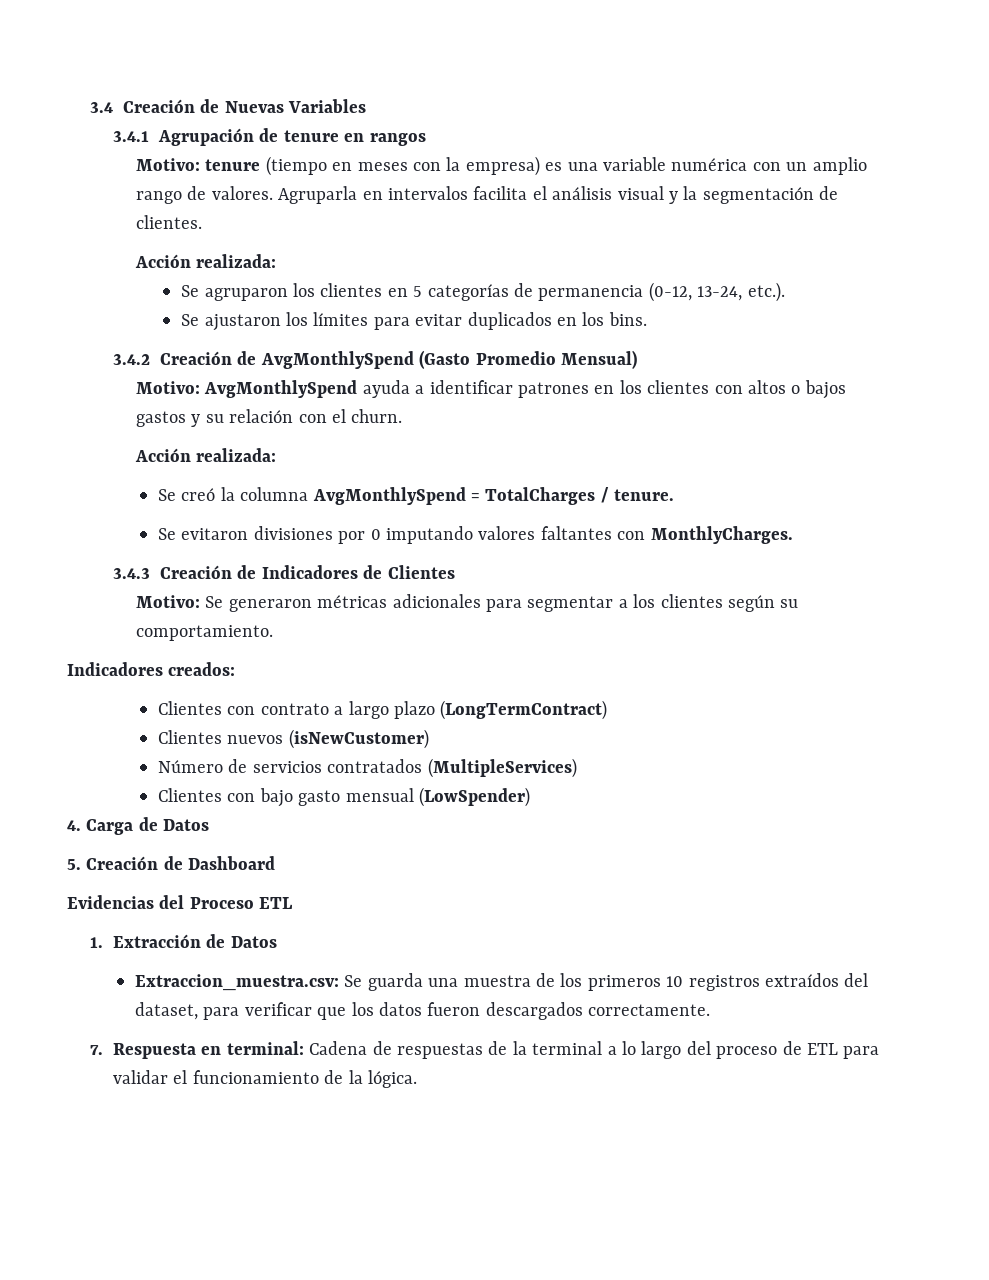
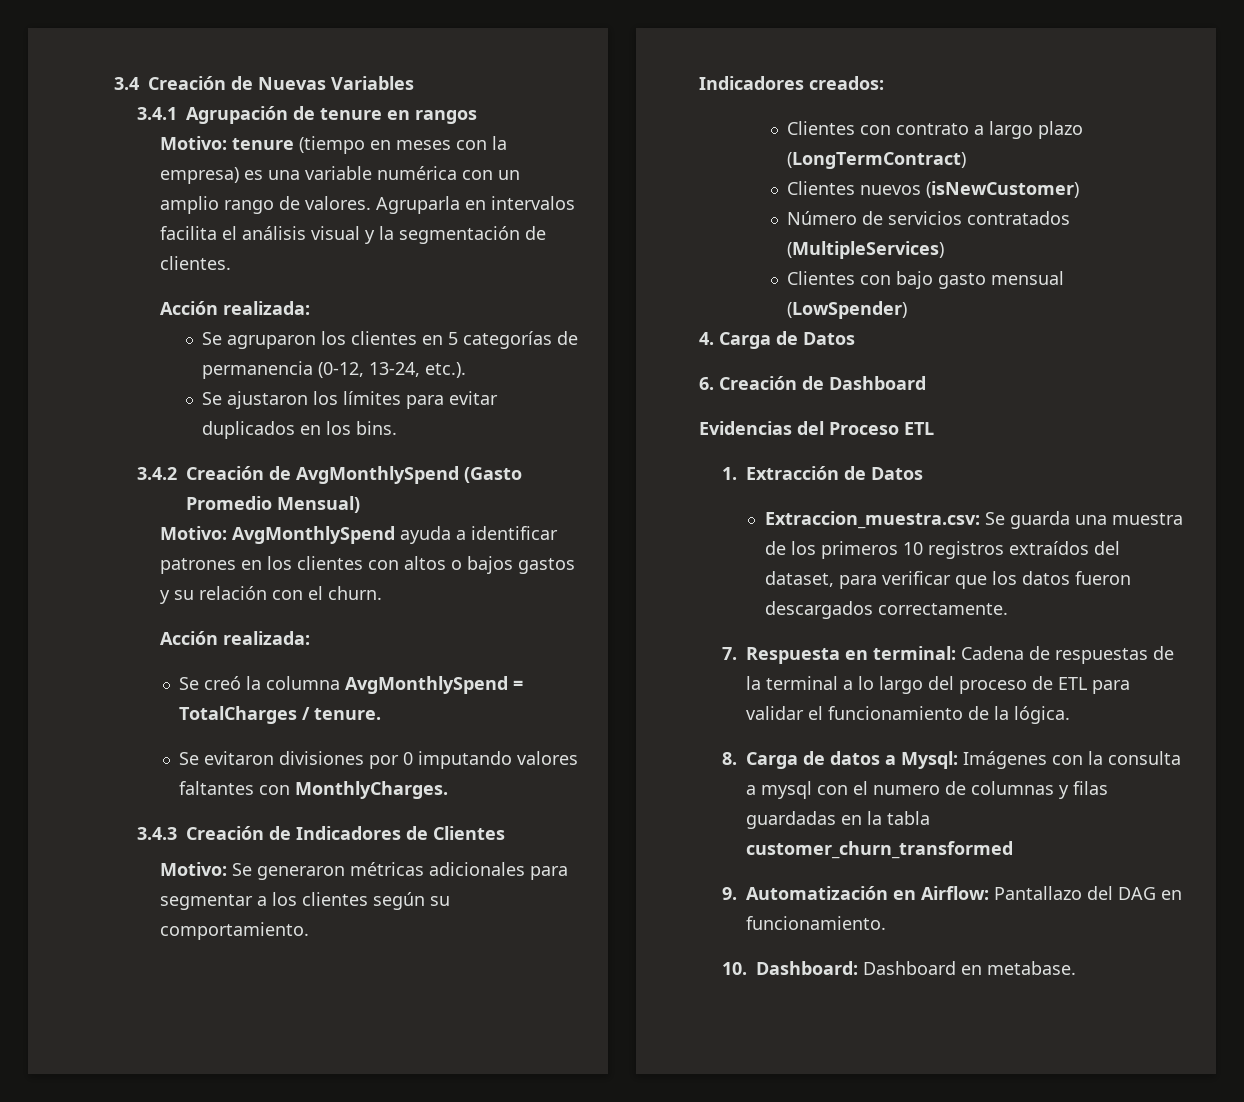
- 5. Creación de Dashboard
+ 6. Creación de Dashboard
+ 8. Carga de datos a Mysql: Imágenes con la consulta a mysql con el numero de columnas y filas guardadas en la tabla customer_churn_transformed
+ 9. Automatización en Airflow: Pantallazo del DAG en funcionamiento.
+ 10. Dashboard: Dashboard en metabase.

